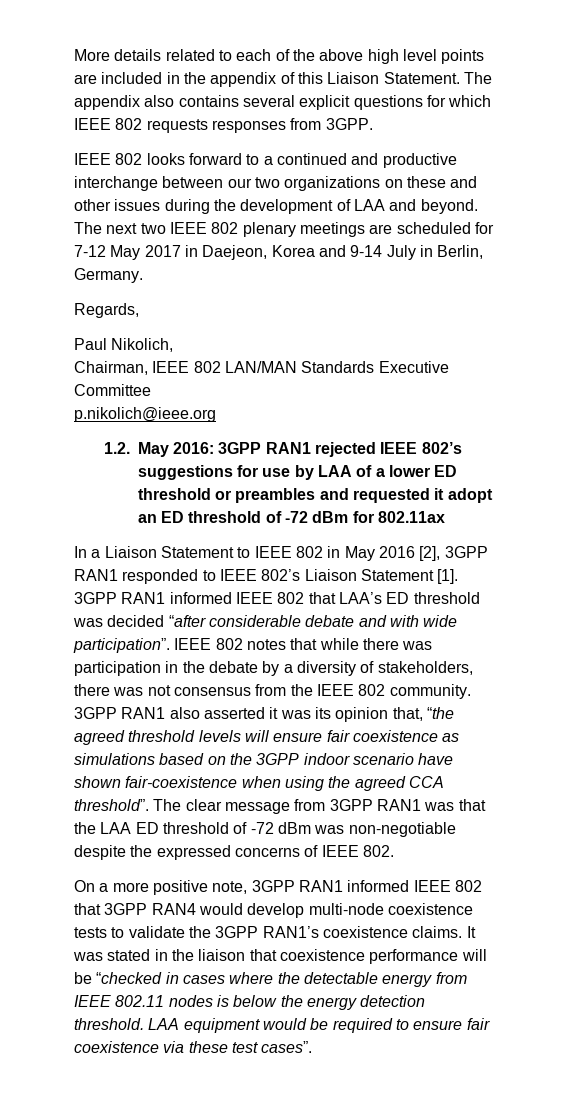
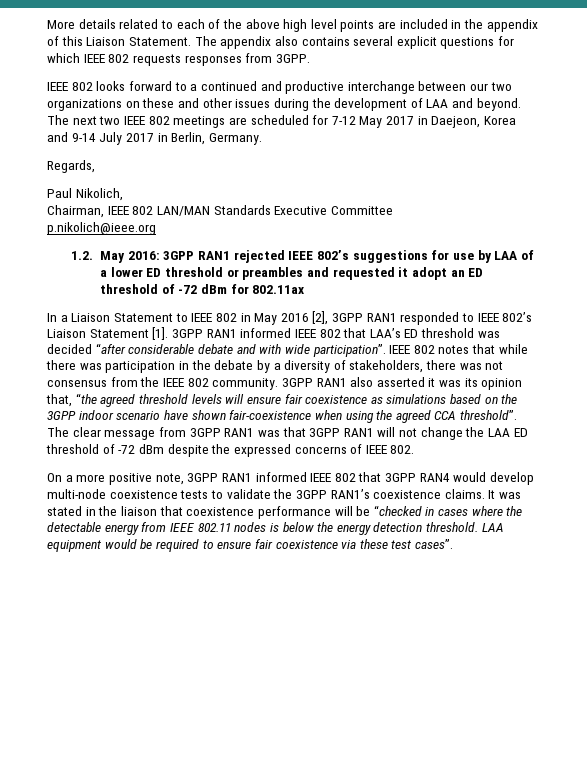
- The next two IEEE 802 plenary meetings are scheduled for 7-12 May 2017 in Daejeon, Korea and 9-14 July in Berlin, Germany.
+ The next two IEEE 802 meetings are scheduled for 7-12 May 2017 in Daejeon, Korea and 9-14 July 2017 in Berlin, Germany.
- The clear message from 3GPP RAN1 was that the LAA ED threshold of -72 dBm was non-negotiable despite the expressed concerns of IEEE 802.
+ The clear message from 3GPP RAN1 was that 3GPP RAN1 will not change the LAA ED threshold of -72 dBm despite the expressed concerns of IEEE 802.

